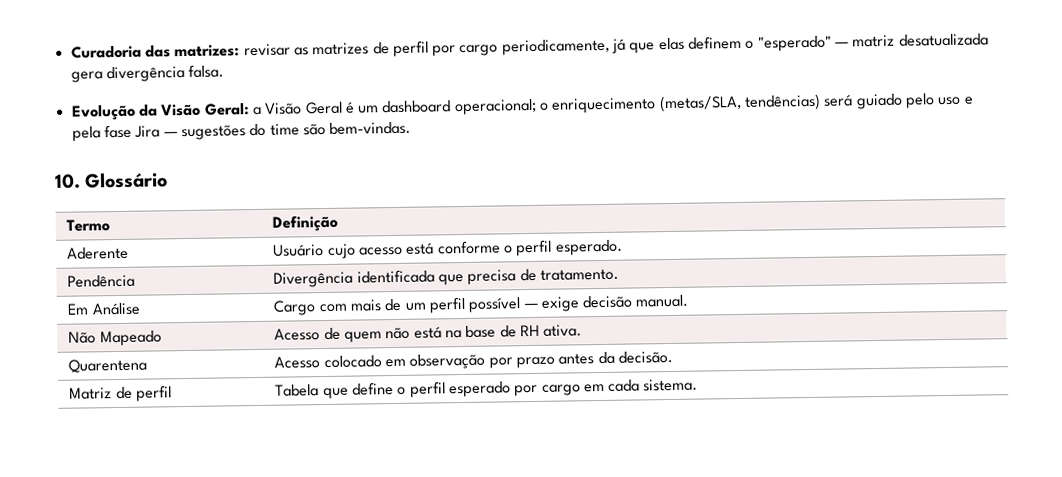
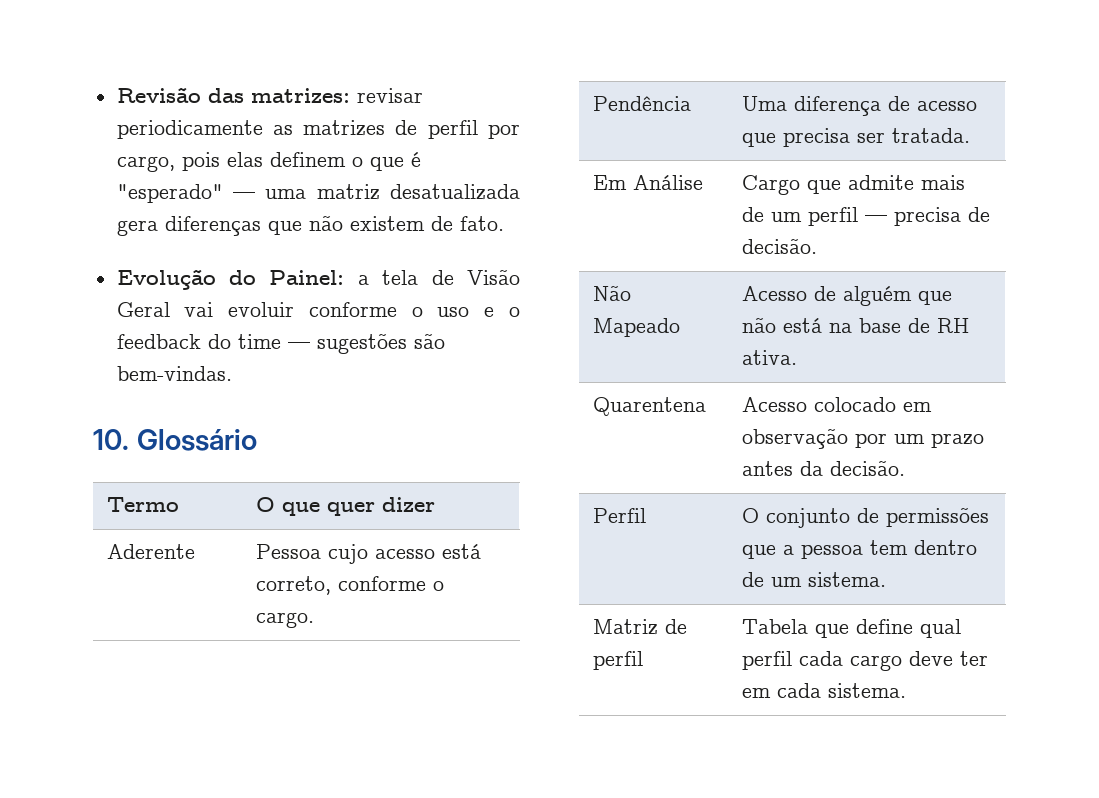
- Curadoria das matrizes: revisar as matrizes de perfil por cargo periodicamente, já que elas definem o "esperado" — matriz desatualizada gera divergência falsa.
- Evolução da Visão Geral: a Visão Geral é um dashboard operacional; o enriquecimento (metas/SLA, tendências) será guiado pelo uso e pela fase Jira — sugestões do time são bem-vindas.
+ Revisão das matrizes: revisar periodicamente as matrizes de perfil por cargo, pois elas definem o que é "esperado" — uma matriz desatualizada gera diferenças que não existem de fato.
+ Evolução do Painel: a tela de Visão Geral vai evoluir conforme o uso e o feedback do time — sugestões são bem-vindas.
- Termo | Definição
+ Termo | O que quer dizer
- Aderente | Usuário cujo acesso está conforme o perfil esperado.
+ Aderente | Pessoa cujo acesso está correto, conforme o cargo.
- Pendência | Divergência identificada que precisa de tratamento.
+ Pendência | Uma diferença de acesso que precisa ser tratada.
- Em Análise | Cargo com mais de um perfil possível — exige decisão manual.
+ Em Análise | Cargo que admite mais de um perfil — precisa de decisão.
- Não Mapeado | Acesso de quem não está na base de RH ativa.
+ Não Mapeado | Acesso de alguém que não está na base de RH ativa.
- Quarentena | Acesso colocado em observação por prazo antes da decisão.
+ Quarentena | Acesso colocado em observação por um prazo antes da decisão.
+ Perfil | O conjunto de permissões que a pessoa tem dentro de um sistema.
- Matriz de perfil | Tabela que define o perfil esperado por cargo em cada sistema.
+ Matriz de perfil | Tabela que define qual perfil cada cargo deve ter em cada sistema.

